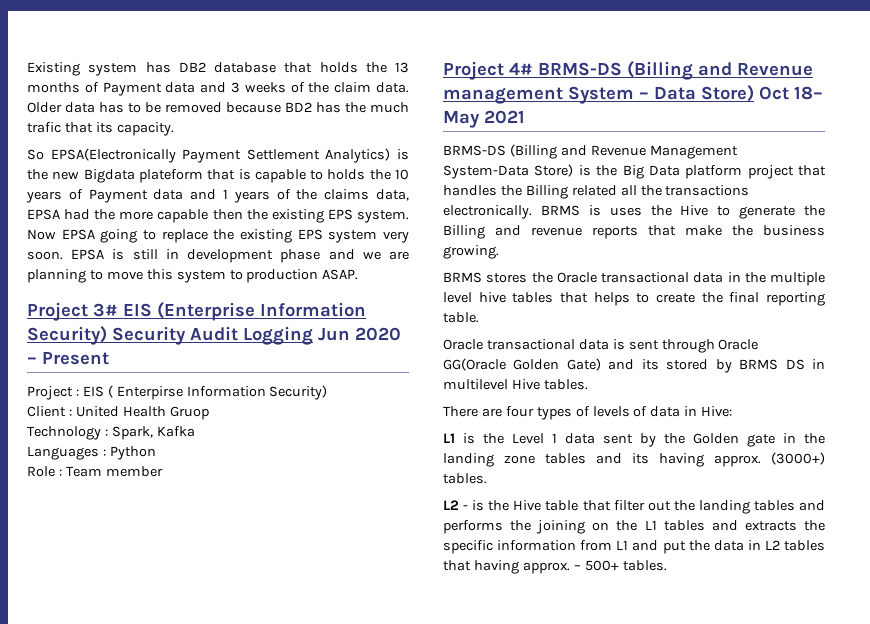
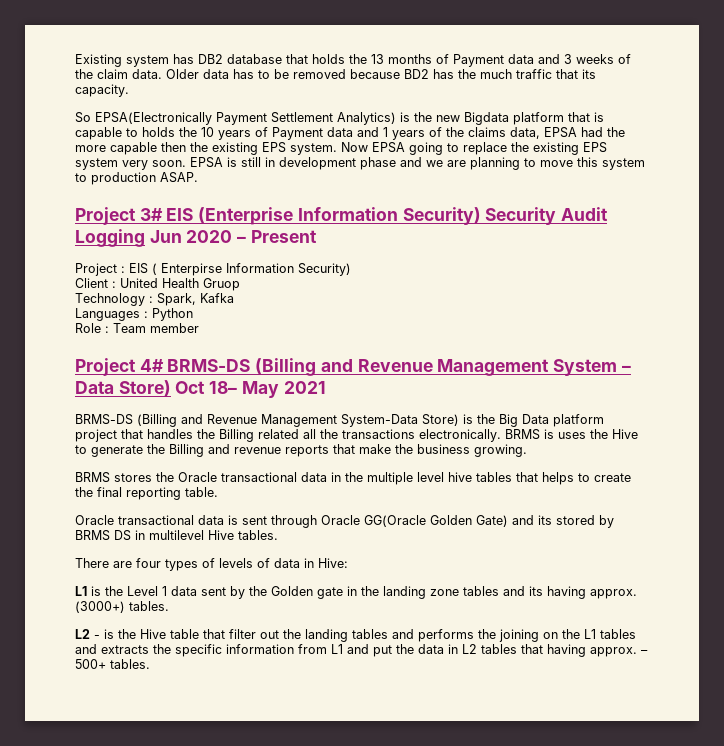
- Older data has to be removed because BD2 has the much trafic that its capacity.
+ Older data has to be removed because BD2 has the much traffic that its capacity.
- So EPSA(Electronically Payment Settlement Analytics) is the new Bigdata plateform that is capable to holds the 10 years of Payment data and 1 years of the claims data, EPSA had the more capable then the existing EPS system.
+ So EPSA(Electronically Payment Settlement Analytics) is the new Bigdata platform that is capable to holds the 10 years of Payment data and 1 years of the claims data, EPSA had the more capable then the existing EPS system.
- Project 4# BRMS-DS (Billing and Revenue management System – Data Store) Oct 18– May 2021
+ Project 4# BRMS-DS (Billing and Revenue Management System – Data Store) Oct 18– May 2021

